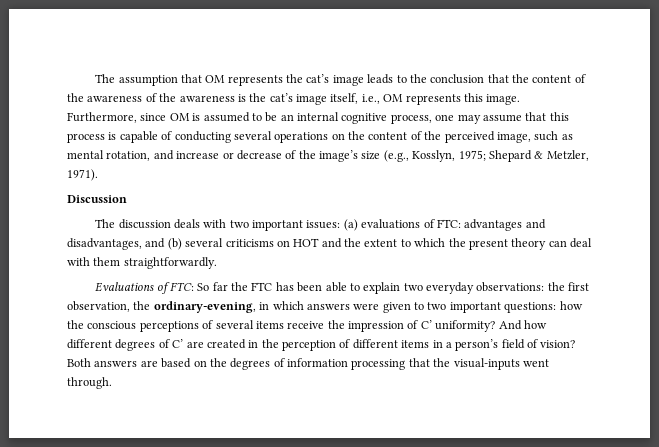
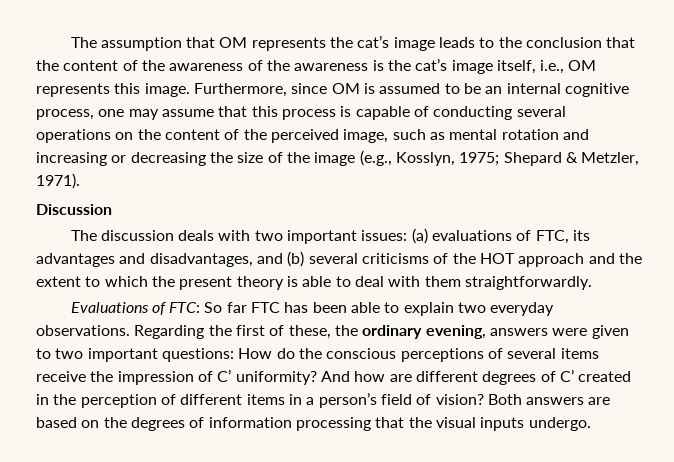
- Furthermore, since OM is assumed to be an internal cognitive process, one may assume that this process is capable of conducting several operations on the content of the perceived image, such as mental rotation, and increase or decrease of the image’s size (e.g., Kosslyn, 1975; Shepard & Metzler, 1971).
+ Furthermore, since OM is assumed to be an internal cognitive process, one may assume that this process is capable of conducting several operations on the content of the perceived image, such as mental rotation and increasing or decreasing the size of the image (e.g., Kosslyn, 1975; Shepard & Metzler, 1971).
- The discussion deals with two important issues: (a) evaluations of FTC: advantages and disadvantages, and (b) several criticisms on HOT and the extent to which the present theory can deal with them straightforwardly.
+ The discussion deals with two important issues: (a) evaluations of FTC, its advantages and disadvantages, and (b) several criticisms of the HOT approach and the extent to which the present theory is able to deal with them straightforwardly.
- Evaluations of FTC: So far the FTC has been able to explain two everyday observations: the first observation, the ordinary-evening, in which answers were given to two important questions: how the conscious perceptions of several items receive the impression of C’ uniformity?
+ Evaluations of FTC: So far FTC has been able to explain two everyday observations. Regarding the first of these, the ordinary evening, answers were given to two important questions: How do the conscious perceptions of several items receive the impression of C’ uniformity?
- And how different degrees of C’ are created in the perception of different items in a person’s field of vision?
+ And how are different degrees of C’ created in the perception of different items in a person’s field of vision?
- Both answers are based on the degrees of information processing that the visual-inputs went through.
+ Both answers are based on the degrees of information processing that the visual inputs undergo.

